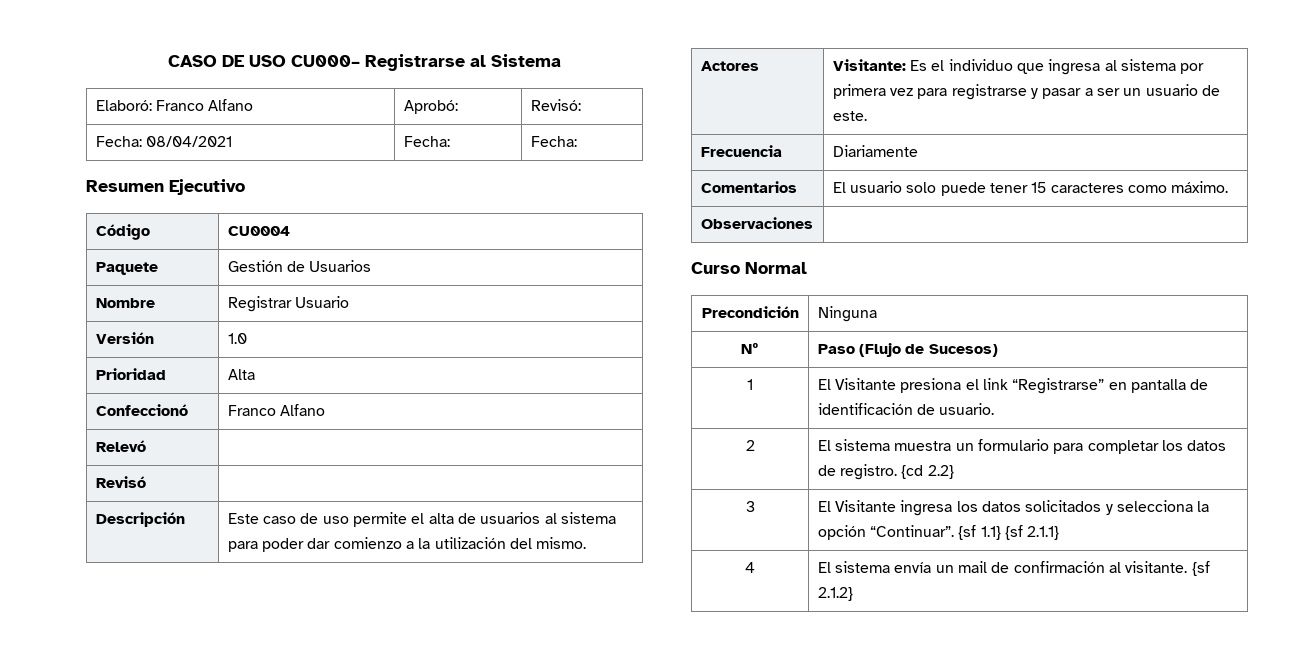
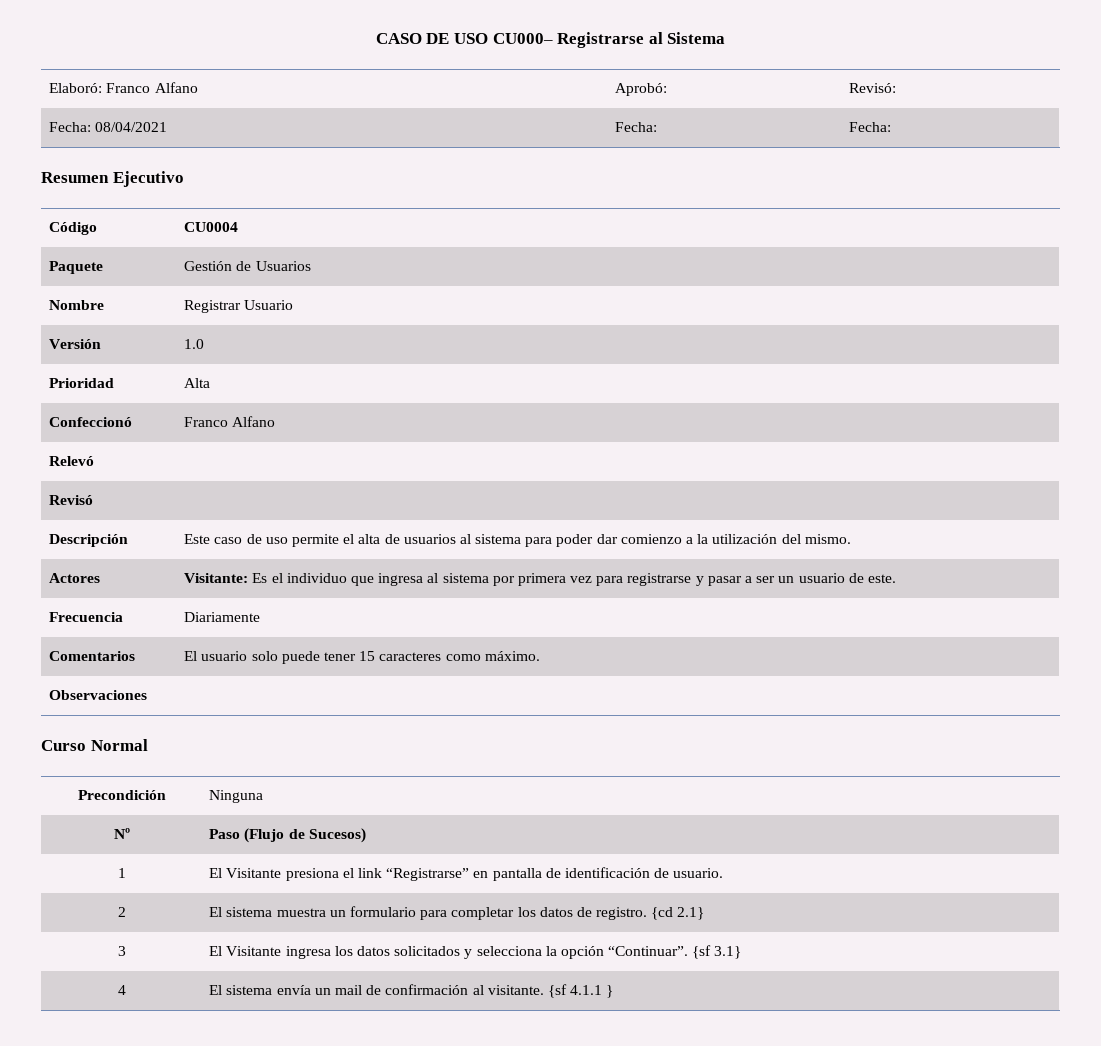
- 2 | El sistema muestra un formulario para completar los datos de registro. {cd 2.2}
+ 2 | El sistema muestra un formulario para completar los datos de registro. {cd 2.1}
- 3 | El Visitante ingresa los datos solicitados y selecciona la opción “Continuar”. {sf 1.1} {sf 2.1.1}
+ 3 | El Visitante ingresa los datos solicitados y selecciona la opción “Continuar”. {sf 3.1}
- 4 | El sistema envía un mail de confirmación al visitante. {sf 2.1.2}
+ 4 | El sistema envía un mail de confirmación al visitante. {sf 4.1.1 }

